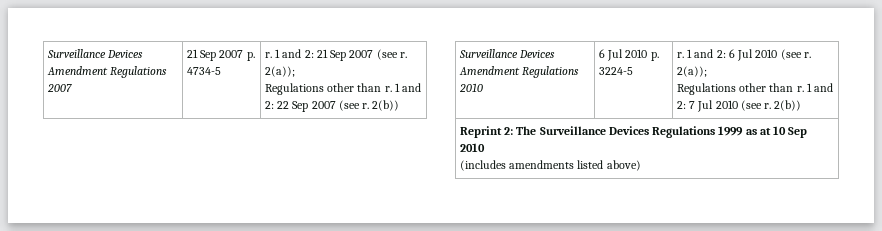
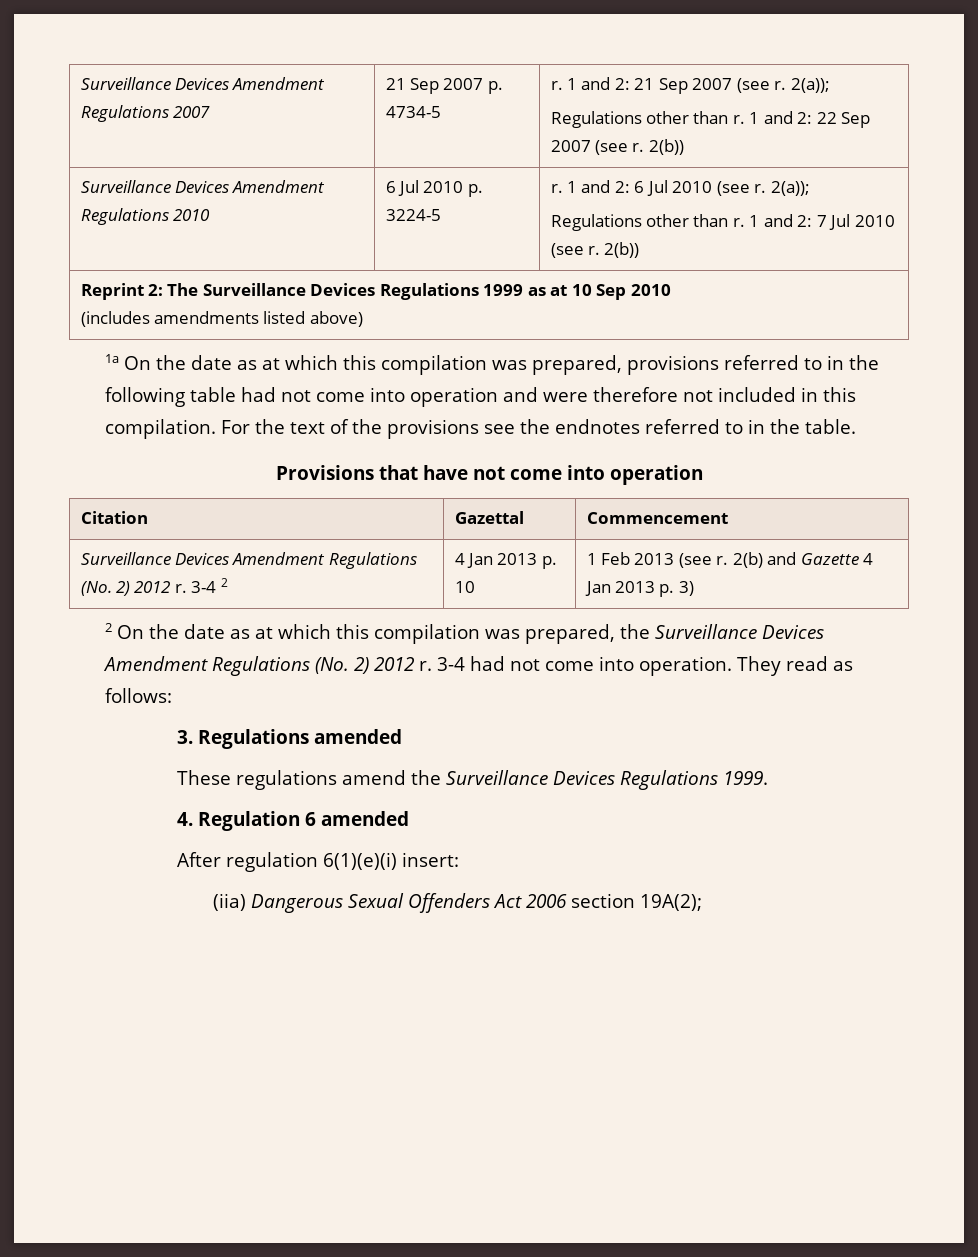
+ 1a On the date as at which this compilation was prepared, provisions referred to in the following table had not come into operation and were therefore not included in this compilation. For the text of the provisions see the endnotes referred to in the table.
+ Provisions that have not come into operation
+ Citation | Gazettal | Commencement
+ Surveillance Devices Amendment Regulations (No. 2) 2012 r. 3-4 2 | 4 Jan 2013 p. 10 | 1 Feb 2013 (see r. 2(b) and Gazette 4 Jan 2013 p. 3)
+ 2 On the date as at which this compilation was prepared, the Surveillance Devices Amendment Regulations (No. 2) 2012 r. 3-4 had not come into operation. They read as follows:
+ 3. Regulations amended
+ These regulations amend the Surveillance Devices Regulations 1999.
+ 4. Regulation 6 amended
+ After regulation 6(1)(e)(i) insert:
+ (iia) Dangerous Sexual Offenders Act 2006 section 19A(2);

